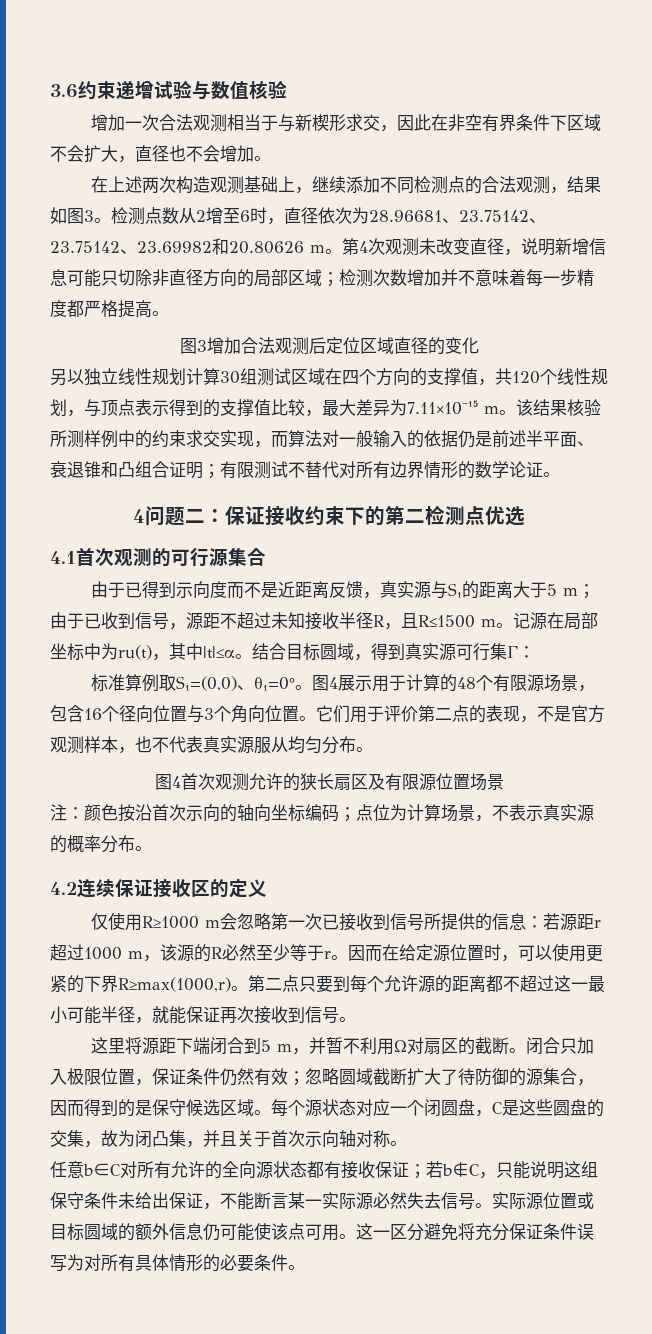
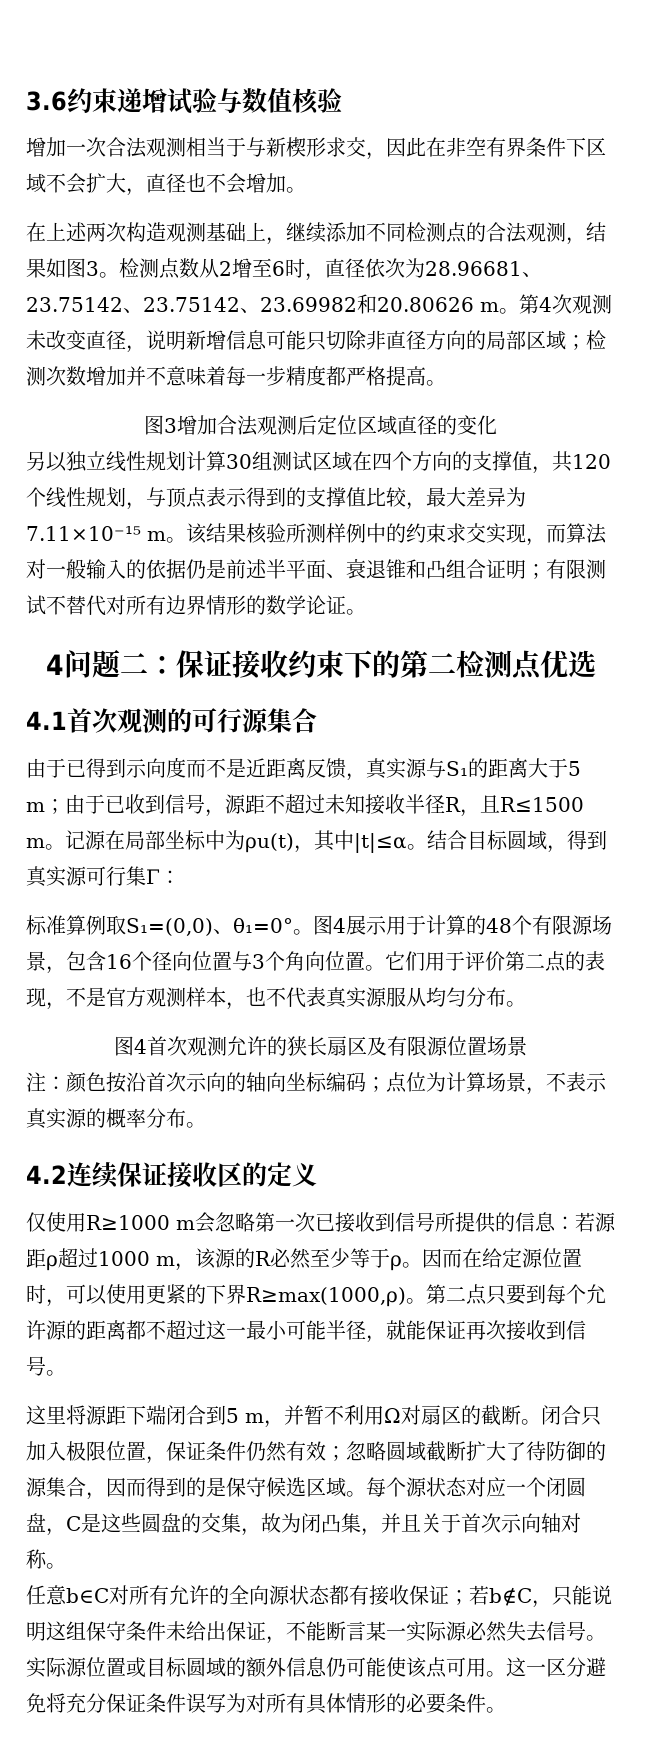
- 记源在局部坐标中为ru(t)，其中|t|≤α。
+ 记源在局部坐标中为ρu(t)，其中|t|≤α。
- 仅使用R≥1000 m会忽略第一次已接收到信号所提供的信息：若源距r超过1000 m，该源的R必然至少等于r。
+ 仅使用R≥1000 m会忽略第一次已接收到信号所提供的信息：若源距ρ超过1000 m，该源的R必然至少等于ρ。
- 因而在给定源位置时，可以使用更紧的下界R≥max(1000,r)。
+ 因而在给定源位置时，可以使用更紧的下界R≥max(1000,ρ)。

